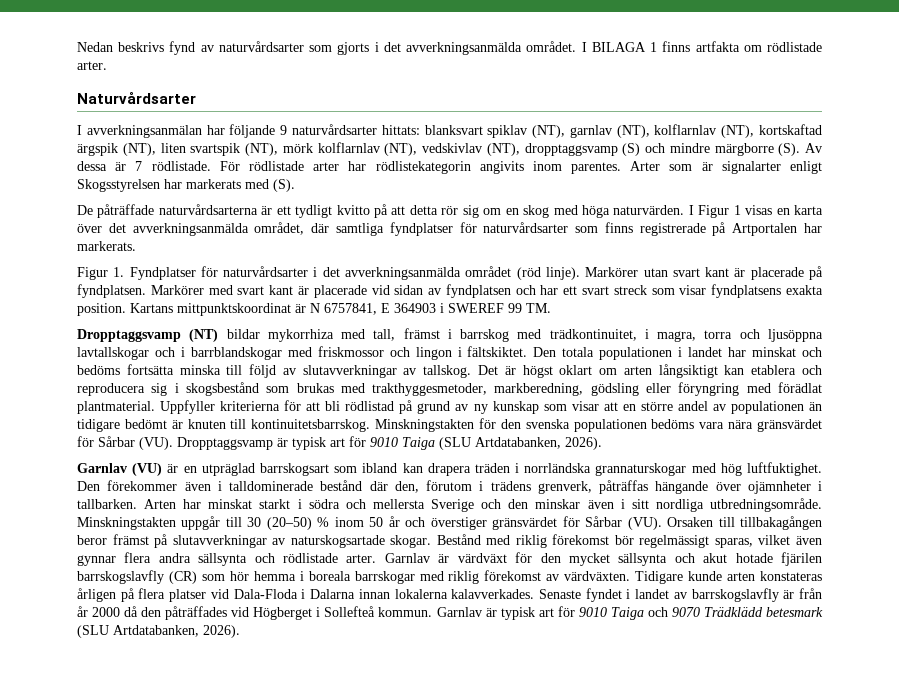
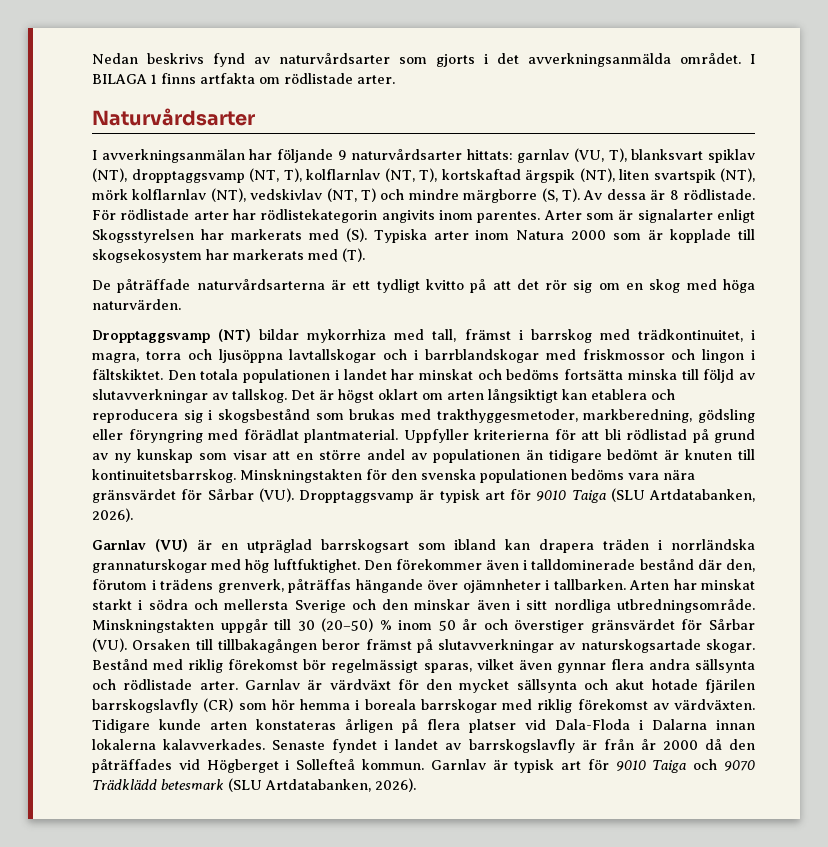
- I avverkningsanmälan har följande 9 naturvårdsarter hittats: blanksvart spiklav (NT), garnlav (NT), kolflarnlav (NT), kortskaftad ärgspik (NT), liten svartspik (NT), mörk kolflarnlav (NT), vedskivlav (NT), dropptaggsvamp (S) och mindre märgborre (S). Av dessa är 7 rödlistade.
+ I avverkningsanmälan har följande 9 naturvårdsarter hittats: garnlav (VU, T), blanksvart spiklav (NT), dropptaggsvamp (NT, T), kolflarnlav (NT, T), kortskaftad ärgspik (NT), liten svartspik (NT), mörk kolflarnlav (NT), vedskivlav (NT, T) och mindre märgborre (S, T). Av dessa är 8 rödlistade.
- Arter som är signalarter enligt Skogsstyrelsen har markerats med (S).
+ Arter som är signalarter enligt Skogsstyrelsen har markerats med (S). Typiska arter inom Natura 2000 som är kopplade till skogsekosystem har markerats med (T).
- De påträffade naturvårdsarterna är ett tydligt kvitto på att detta rör sig om en skog med höga naturvärden. I Figur 1 visas en karta över det avverkningsanmälda området, där samtliga fyndplatser för naturvårdsarter som finns registrerade på Artportalen har markerats.
- Figur 1. Fyndplatser för naturvårdsarter i det avverkningsanmälda området (röd linje). Markörer utan svart kant är placerade på fyndplatsen. Markörer med svart kant är placerade vid sidan av fyndplatsen och har ett svart streck som visar fyndplatsens exakta position. Kartans mittpunktskoordinat är N 6757841, E 364903 i SWEREF 99 TM.
+ De påträffade naturvårdsarterna är ett tydligt kvitto på att det rör sig om en skog med höga naturvärden.

